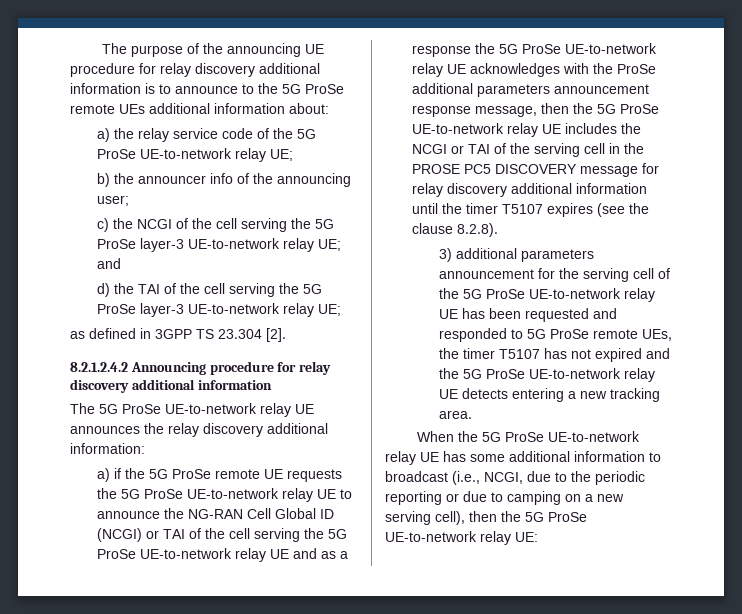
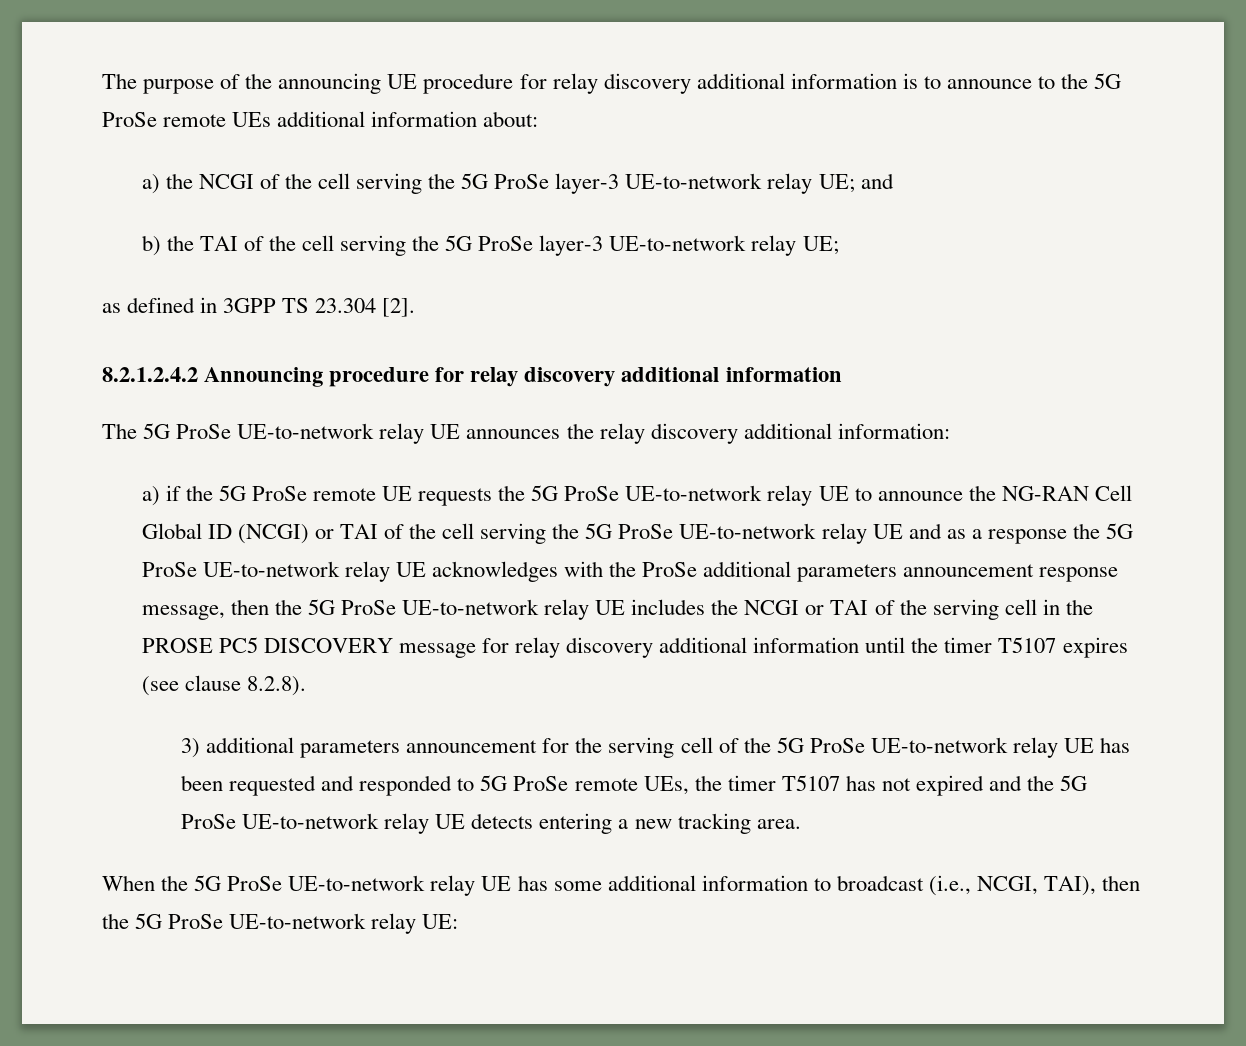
- a) the relay service code of the 5G ProSe UE-to-network relay UE;
- b) the announcer info of the announcing user;
- c) the NCGI of the cell serving the 5G ProSe layer-3 UE-to-network relay UE; and
+ a) the NCGI of the cell serving the 5G ProSe layer-3 UE-to-network relay UE; and
- d) the TAI of the cell serving the 5G ProSe layer-3 UE-to-network relay UE;
+ b) the TAI of the cell serving the 5G ProSe layer-3 UE-to-network relay UE;
- a) if the 5G ProSe remote UE requests the 5G ProSe UE-to-network relay UE to announce the NG-RAN Cell Global ID (NCGI) or TAI of the cell serving the 5G ProSe UE-to-network relay UE and as a response the 5G ProSe UE-to-network relay UE acknowledges with the ProSe additional parameters announcement response message, then the 5G ProSe UE-to-network relay UE includes the NCGI or TAI of the serving cell in the PROSE PC5 DISCOVERY message for relay discovery additional information until the timer T5107 expires (see the clause 8.2.8).
+ a) if the 5G ProSe remote UE requests the 5G ProSe UE-to-network relay UE to announce the NG-RAN Cell Global ID (NCGI) or TAI of the cell serving the 5G ProSe UE-to-network relay UE and as a response the 5G ProSe UE-to-network relay UE acknowledges with the ProSe additional parameters announcement response message, then the 5G ProSe UE-to-network relay UE includes the NCGI or TAI of the serving cell in the PROSE PC5 DISCOVERY message for relay discovery additional information until the timer T5107 expires (see clause 8.2.8).
- When the 5G ProSe UE-to-network relay UE has some additional information to broadcast (i.e., NCGI, due to the periodic reporting or due to camping on a new serving cell), then the 5G ProSe UE-to-network relay UE:
+ When the 5G ProSe UE-to-network relay UE has some additional information to broadcast (i.e., NCGI, TAI), then the 5G ProSe UE-to-network relay UE:

